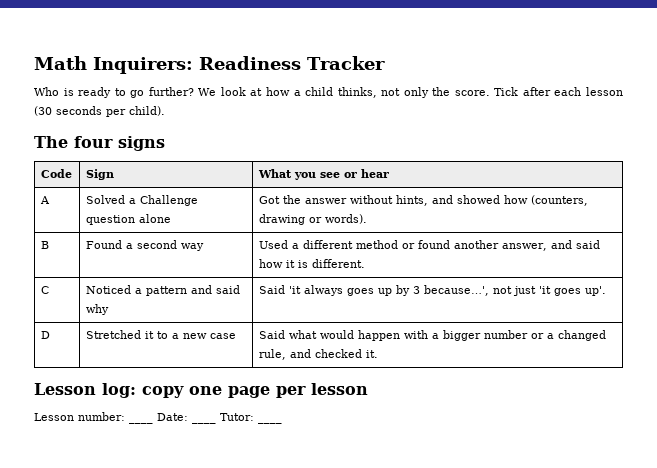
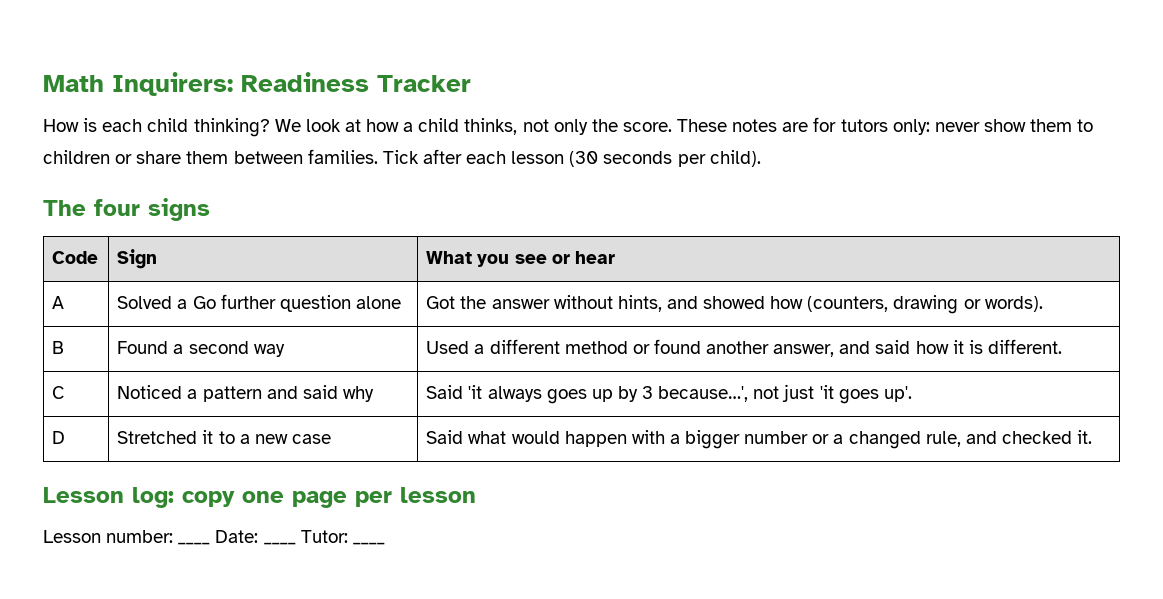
- Who is ready to go further?
+ How is each child thinking?
+ These notes are for tutors only: never show them to children or share them between families.
- A | Solved a Challenge question alone | Got the answer without hints, and showed how (counters, drawing or words).
+ A | Solved a Go further question alone | Got the answer without hints, and showed how (counters, drawing or words).

